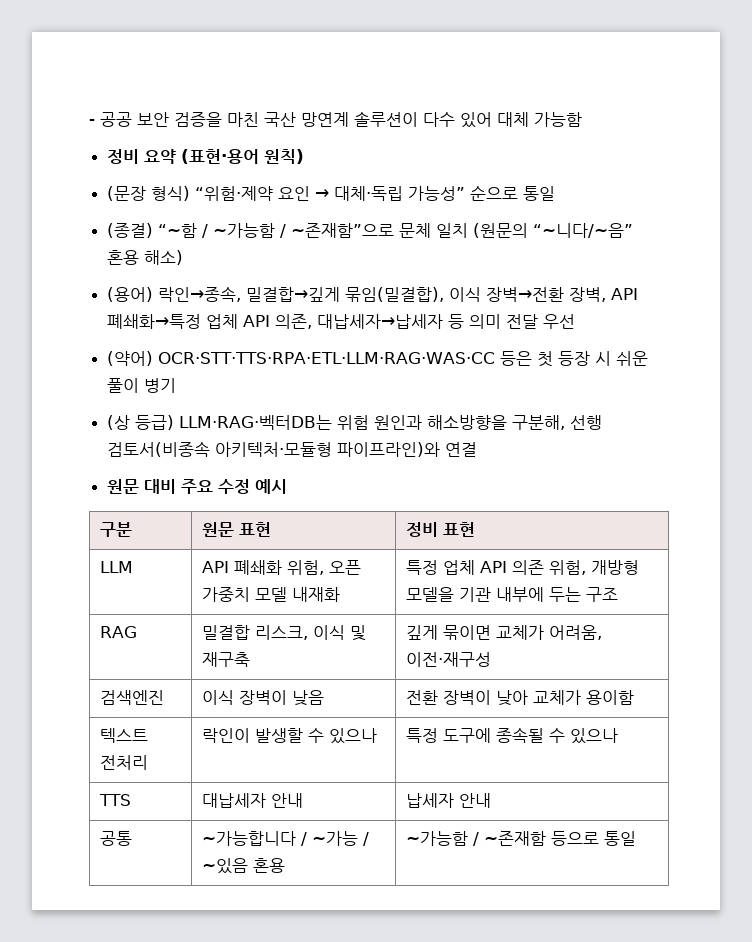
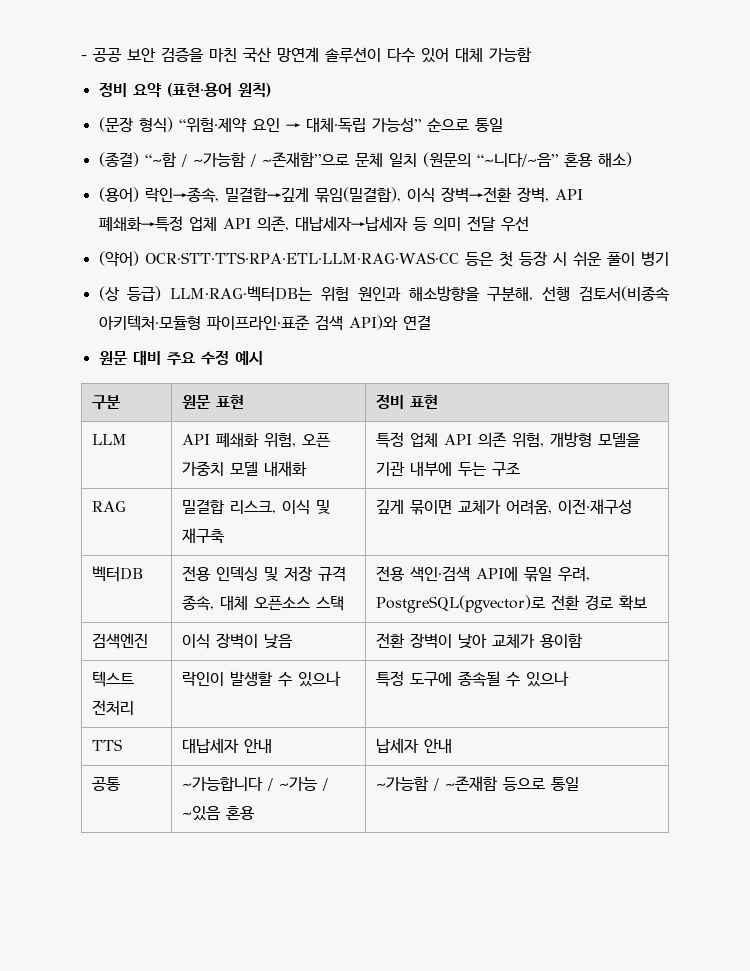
- (상 등급) LLM·RAG·벡터DB는 위험 원인과 해소방향을 구분해, 선행 검토서(비종속 아키텍처·모듈형 파이프라인)와 연결
+ (상 등급) LLM·RAG·벡터DB는 위험 원인과 해소방향을 구분해, 선행 검토서(비종속 아키텍처·모듈형 파이프라인·표준 검색 API)와 연결
+ 벡터DB | 전용 인덱싱 및 저장 규격 종속, 대체 오픈소스 스택 | 전용 색인·검색 API에 묶일 우려, PostgreSQL(pgvector)로 전환 경로 확보

